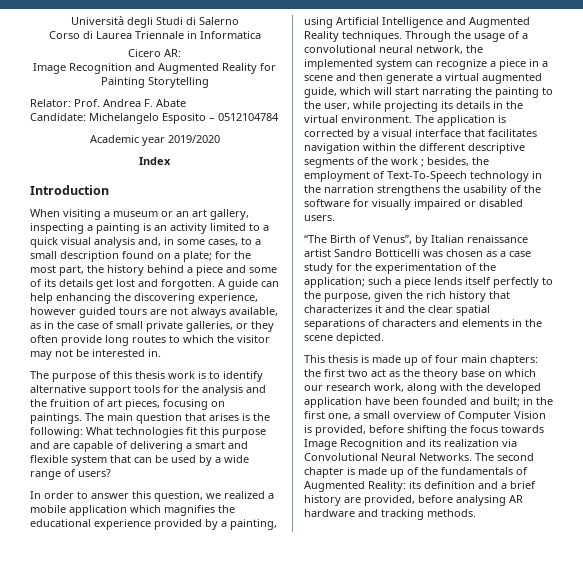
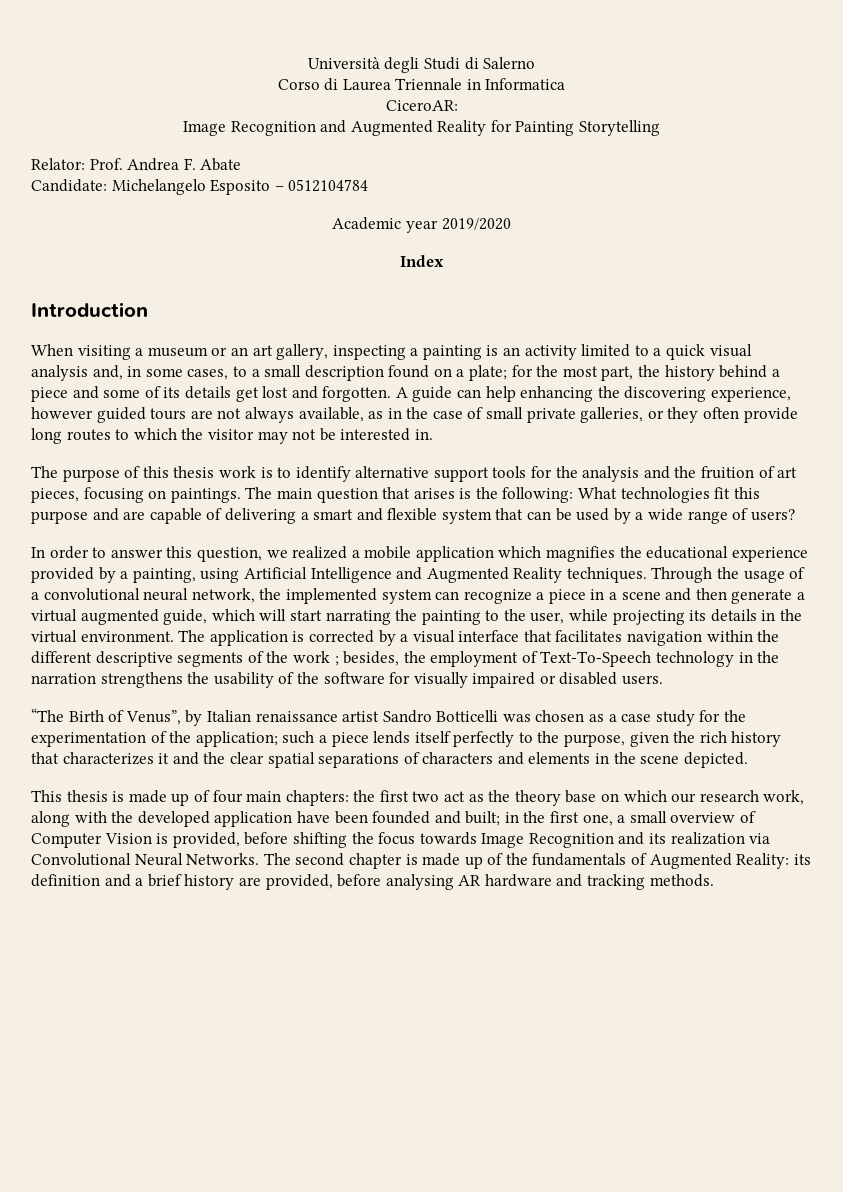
- Cicero AR:
+ CiceroAR:

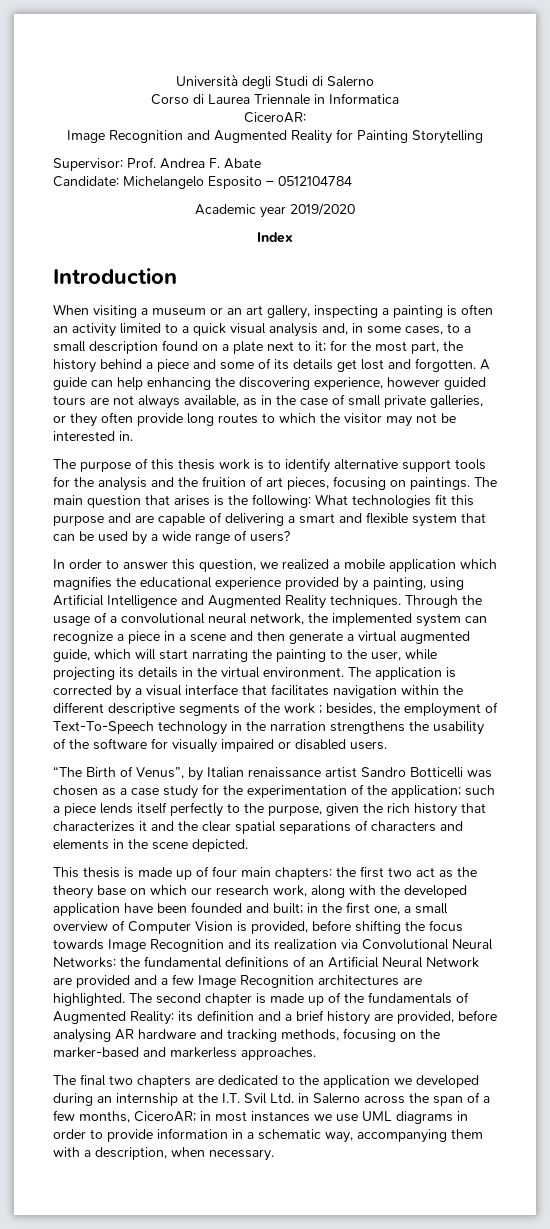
- Relator: Prof. Andrea F. Abate
+ Supervisor: Prof. Andrea F. Abate
- When visiting a museum or an art gallery, inspecting a painting is an activity limited to a quick visual analysis and, in some cases, to a small description found on a plate; for the most part, the history behind a piece and some of its details get lost and forgotten.
+ When visiting a museum or an art gallery, inspecting a painting is often an activity limited to a quick visual analysis and, in some cases, to a small description found on a plate next to it; for the most part, the history behind a piece and some of its details get lost and forgotten.
- This thesis is made up of four main chapters: the first two act as the theory base on which our research work, along with the developed application have been founded and built; in the first one, a small overview of Computer Vision is provided, before shifting the focus towards Image Recognition and its realization via Convolutional Neural Networks.
+ This thesis is made up of four main chapters: the first two act as the theory base on which our research work, along with the developed application have been founded and built; in the first one, a small overview of Computer Vision is provided, before shifting the focus towards Image Recognition and its realization via Convolutional Neural Networks: the fundamental definitions of an Artificial Neural Network are provided and a few Image Recognition architectures are highlighted.
- The second chapter is made up of the fundamentals of Augmented Reality: its definition and a brief history are provided, before analysing AR hardware and tracking methods.
+ The second chapter is made up of the fundamentals of Augmented Reality: its definition and a brief history are provided, before analysing AR hardware and tracking methods, focusing on the marker-based and markerless approaches.
+ The final two chapters are dedicated to the application we developed during an internship at the I.T. Svil Ltd. in Salerno across the span of a few months, CiceroAR; in most instances we use UML diagrams in order to provide information in a schematic way, accompanying them with a description, when necessary.

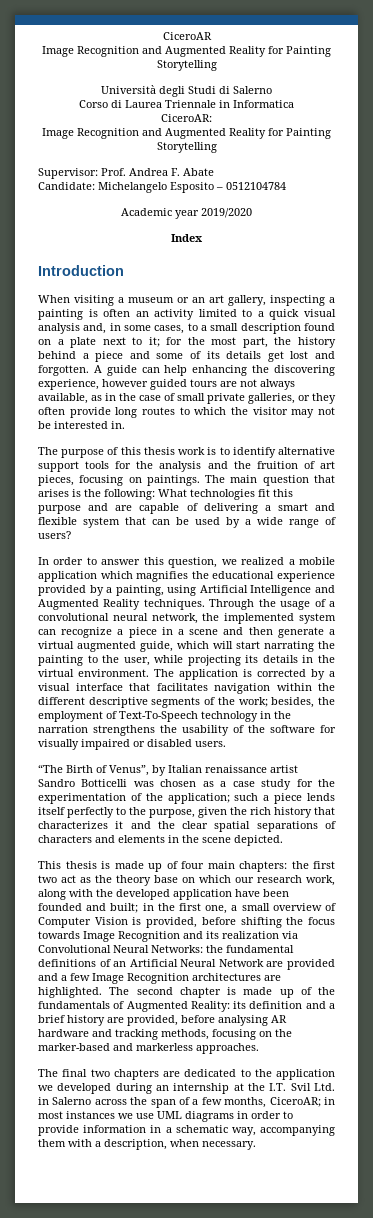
+ CiceroAR
+ Image Recognition and Augmented Reality for Painting Storytelling
- The application is corrected by a visual interface that facilitates navigation within the different descriptive segments of the work ; besides, the employment of Text-To-Speech technology in the narration strengthens the usability of the software for visually impaired or disabled users.
+ The application is corrected by a visual interface that facilitates navigation within the different descriptive segments of the work; besides, the employment of Text-To-Speech technology in the narration strengthens the usability of the software for visually impaired or disabled users.

